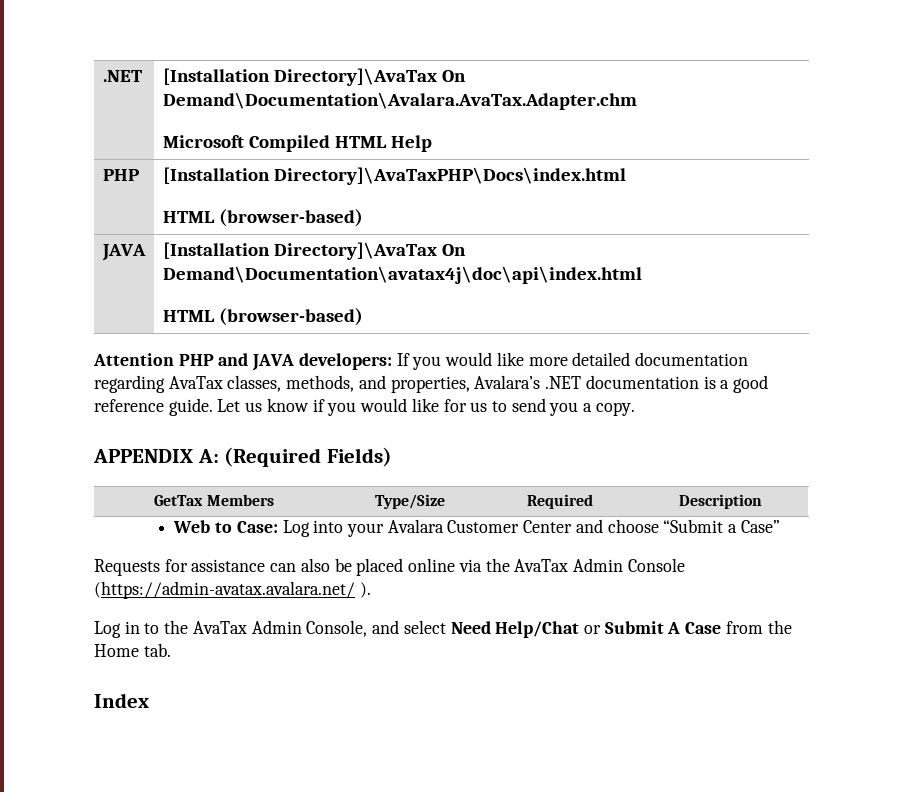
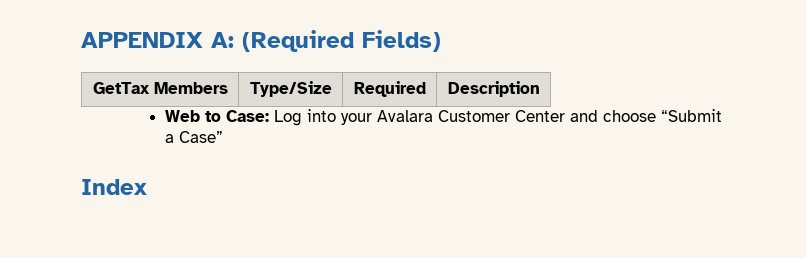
- .NET | [Installation Directory]\AvaTax On Demand\Documentation\Avalara.AvaTax.Adapter.chm
- Microsoft Compiled HTML Help
- PHP | [Installation Directory]\AvaTaxPHP\Docs\index.html
- HTML (browser-based)
- JAVA | [Installation Directory]\AvaTax On Demand\Documentation\avatax4j\doc\api\index.html
- HTML (browser-based)
- Attention PHP and JAVA developers: If you would like more detailed documentation regarding AvaTax classes, methods, and properties, Avalara’s .NET documentation is a good reference guide. Let us know if you would like for us to send you a copy.
- Requests for assistance can also be placed online via the AvaTax Admin Console (https://admin-avatax.avalara.net/ ).
- Log in to the AvaTax Admin Console, and select Need Help/Chat or Submit A Case from the Home tab.

